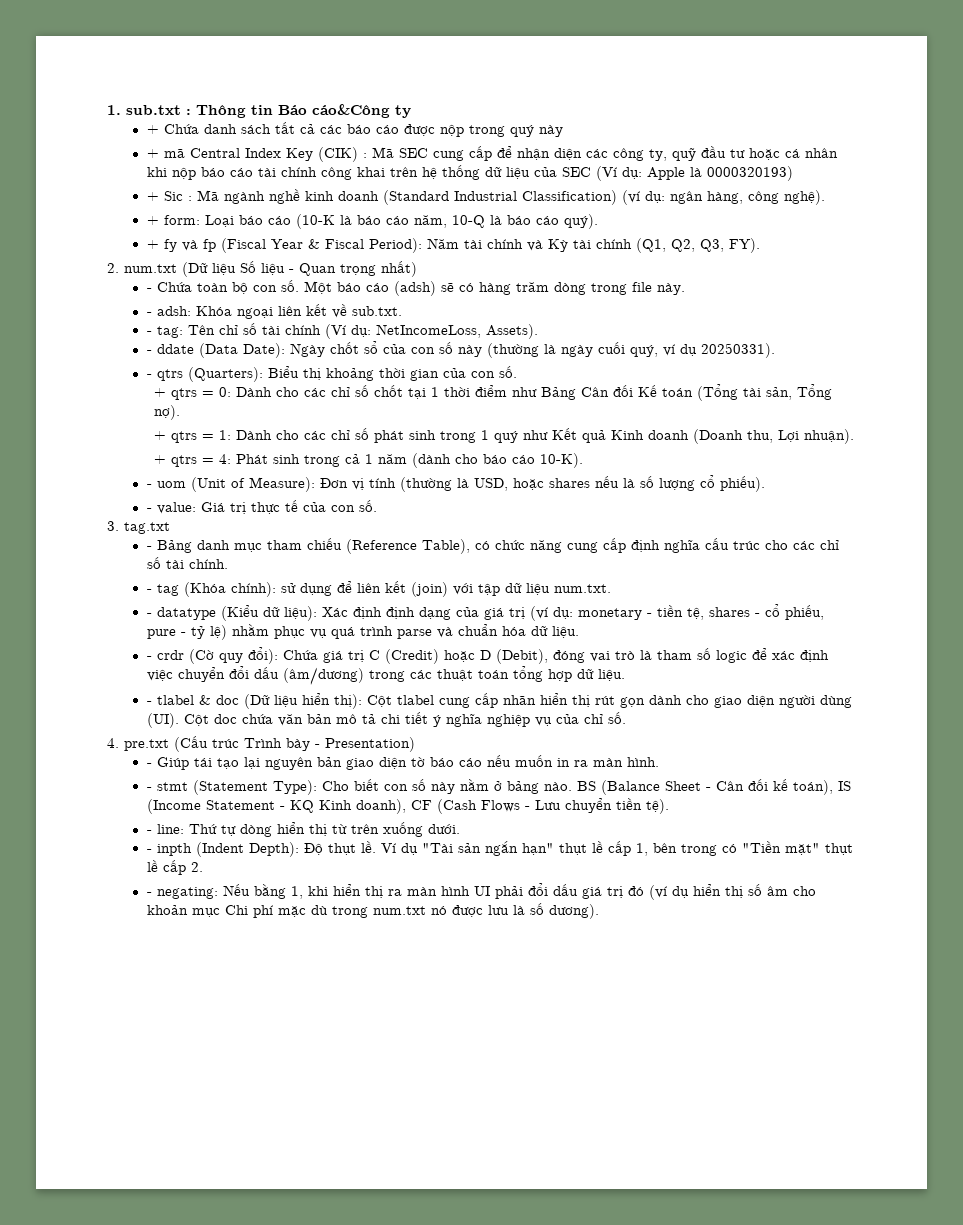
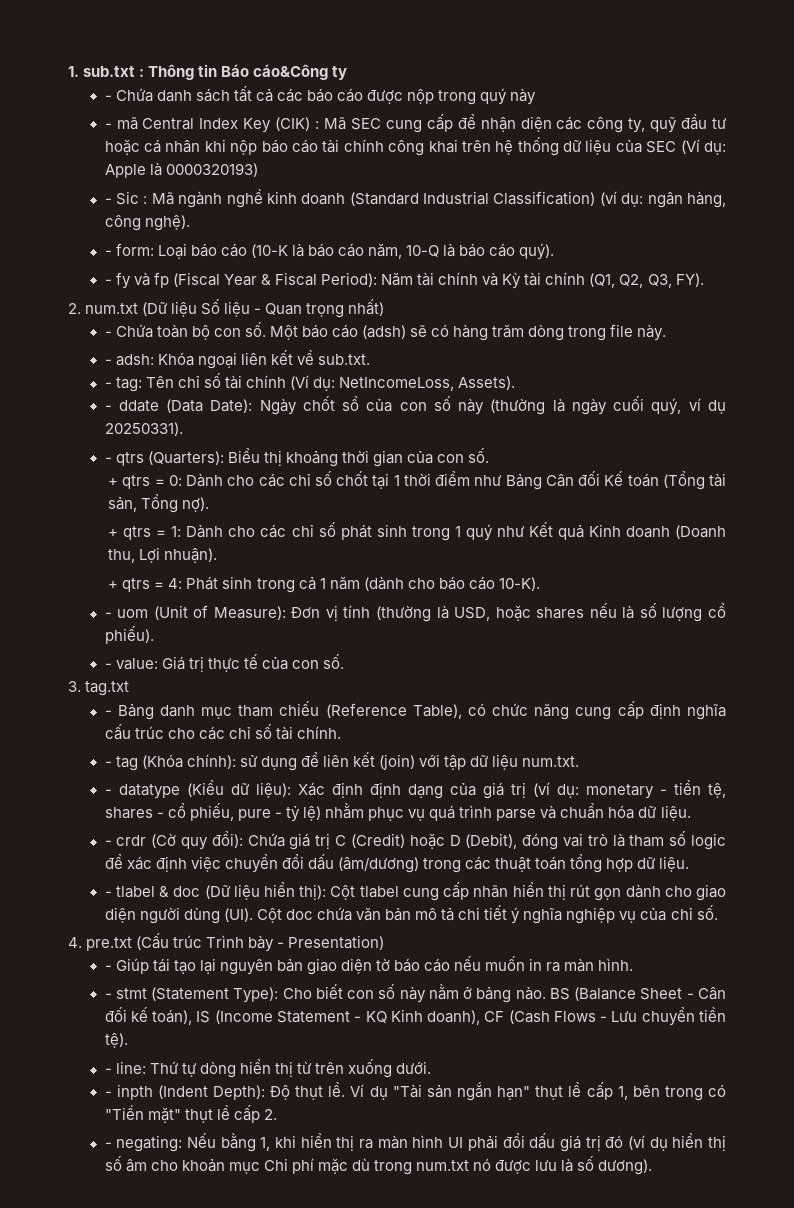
- + Chứa danh sách tất cả các báo cáo được nộp trong quý này
+ - Chứa danh sách tất cả các báo cáo được nộp trong quý này
- + mã Central Index Key (CIK) : Mã SEC cung cấp để nhận diện các công ty, quỹ đầu tư hoặc cá nhân khi nộp báo cáo tài chính công khai trên hệ thống dữ liệu của SEC (Ví dụ: Apple là 0000320193)
+ - mã Central Index Key (CIK) : Mã SEC cung cấp để nhận diện các công ty, quỹ đầu tư hoặc cá nhân khi nộp báo cáo tài chính công khai trên hệ thống dữ liệu của SEC (Ví dụ: Apple là 0000320193)
- + Sic : Mã ngành nghề kinh doanh (Standard Industrial Classification) (ví dụ: ngân hàng, công nghệ).
+ - Sic : Mã ngành nghề kinh doanh (Standard Industrial Classification) (ví dụ: ngân hàng, công nghệ).
- + form: Loại báo cáo (10-K là báo cáo năm, 10-Q là báo cáo quý).
+ - form: Loại báo cáo (10-K là báo cáo năm, 10-Q là báo cáo quý).
- + fy và fp (Fiscal Year & Fiscal Period): Năm tài chính và Kỳ tài chính (Q1, Q2, Q3, FY).
+ - fy và fp (Fiscal Year & Fiscal Period): Năm tài chính và Kỳ tài chính (Q1, Q2, Q3, FY).

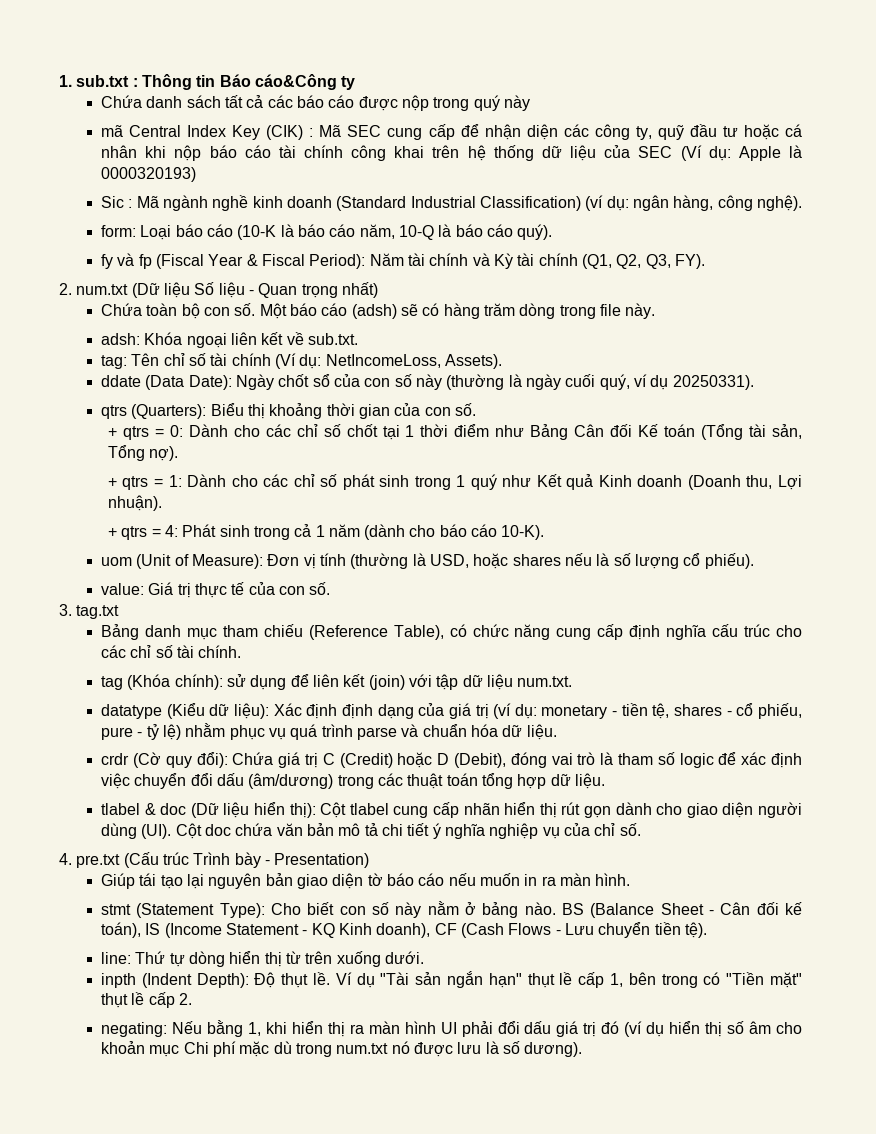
- - Chứa danh sách tất cả các báo cáo được nộp trong quý này
+ Chứa danh sách tất cả các báo cáo được nộp trong quý này
- - mã Central Index Key (CIK) : Mã SEC cung cấp để nhận diện các công ty, quỹ đầu tư hoặc cá nhân khi nộp báo cáo tài chính công khai trên hệ thống dữ liệu của SEC (Ví dụ: Apple là 0000320193)
+ mã Central Index Key (CIK) : Mã SEC cung cấp để nhận diện các công ty, quỹ đầu tư hoặc cá nhân khi nộp báo cáo tài chính công khai trên hệ thống dữ liệu của SEC (Ví dụ: Apple là 0000320193)
- - Sic : Mã ngành nghề kinh doanh (Standard Industrial Classification) (ví dụ: ngân hàng, công nghệ).
+ Sic : Mã ngành nghề kinh doanh (Standard Industrial Classification) (ví dụ: ngân hàng, công nghệ).
- - form: Loại báo cáo (10-K là báo cáo năm, 10-Q là báo cáo quý).
+ form: Loại báo cáo (10-K là báo cáo năm, 10-Q là báo cáo quý).
- - fy và fp (Fiscal Year & Fiscal Period): Năm tài chính và Kỳ tài chính (Q1, Q2, Q3, FY).
+ fy và fp (Fiscal Year & Fiscal Period): Năm tài chính và Kỳ tài chính (Q1, Q2, Q3, FY).
- - Chứa toàn bộ con số.
+ Chứa toàn bộ con số.
- - adsh: Khóa ngoại liên kết về sub.txt.
+ adsh: Khóa ngoại liên kết về sub.txt.
- - tag: Tên chỉ số tài chính (Ví dụ: NetIncomeLoss, Assets).
+ tag: Tên chỉ số tài chính (Ví dụ: NetIncomeLoss, Assets).
- - ddate (Data Date): Ngày chốt sổ của con số này (thường là ngày cuối quý, ví dụ 20250331).
+ ddate (Data Date): Ngày chốt sổ của con số này (thường là ngày cuối quý, ví dụ 20250331).
- - qtrs (Quarters): Biểu thị khoảng thời gian của con số.
+ qtrs (Quarters): Biểu thị khoảng thời gian của con số.
- - uom (Unit of Measure): Đơn vị tính (thường là USD, hoặc shares nếu là số lượng cổ phiếu).
+ uom (Unit of Measure): Đơn vị tính (thường là USD, hoặc shares nếu là số lượng cổ phiếu).
- - value: Giá trị thực tế của con số.
+ value: Giá trị thực tế của con số.
- - Bảng danh mục tham chiếu (Reference Table), có chức năng cung cấp định nghĩa cấu trúc cho các chỉ số tài chính.
+ Bảng danh mục tham chiếu (Reference Table), có chức năng cung cấp định nghĩa cấu trúc cho các chỉ số tài chính.
- - tag (Khóa chính): sử dụng để liên kết (join) với tập dữ liệu num.txt.
+ tag (Khóa chính): sử dụng để liên kết (join) với tập dữ liệu num.txt.
- - datatype (Kiểu dữ liệu): Xác định định dạng của giá trị (ví dụ: monetary - tiền tệ, shares - cổ phiếu, pure - tỷ lệ) nhằm phục vụ quá trình parse và chuẩn hóa dữ liệu.
+ datatype (Kiểu dữ liệu): Xác định định dạng của giá trị (ví dụ: monetary - tiền tệ, shares - cổ phiếu, pure - tỷ lệ) nhằm phục vụ quá trình parse và chuẩn hóa dữ liệu.
- - crdr (Cờ quy đổi): Chứa giá trị C (Credit) hoặc D (Debit), đóng vai trò là tham số logic để xác định việc chuyển đổi dấu (âm/dương) trong các thuật toán tổng hợp dữ liệu.
+ crdr (Cờ quy đổi): Chứa giá trị C (Credit) hoặc D (Debit), đóng vai trò là tham số logic để xác định việc chuyển đổi dấu (âm/dương) trong các thuật toán tổng hợp dữ liệu.
- - tlabel & doc (Dữ liệu hiển thị): Cột tlabel cung cấp nhãn hiển thị rút gọn dành cho giao diện người dùng (UI). Cột doc chứa văn bản mô tả chi tiết ý nghĩa nghiệp vụ của chỉ số.
+ tlabel & doc (Dữ liệu hiển thị): Cột tlabel cung cấp nhãn hiển thị rút gọn dành cho giao diện người dùng (UI). Cột doc chứa văn bản mô tả chi tiết ý nghĩa nghiệp vụ của chỉ số.
- - Giúp tái tạo lại nguyên bản giao diện tờ báo cáo nếu muốn in ra màn hình.
+ Giúp tái tạo lại nguyên bản giao diện tờ báo cáo nếu muốn in ra màn hình.
- - stmt (Statement Type): Cho biết con số này nằm ở bảng nào.
+ stmt (Statement Type): Cho biết con số này nằm ở bảng nào.
- - line: Thứ tự dòng hiển thị từ trên xuống dưới.
+ line: Thứ tự dòng hiển thị từ trên xuống dưới.
- - inpth (Indent Depth): Độ thụt lề.
+ inpth (Indent Depth): Độ thụt lề.
- - negating: Nếu bằng 1, khi hiển thị ra màn hình UI phải đổi dấu giá trị đó (ví dụ hiển thị số âm cho khoản mục Chi phí mặc dù trong num.txt nó được lưu là số dương).
+ negating: Nếu bằng 1, khi hiển thị ra màn hình UI phải đổi dấu giá trị đó (ví dụ hiển thị số âm cho khoản mục Chi phí mặc dù trong num.txt nó được lưu là số dương).

